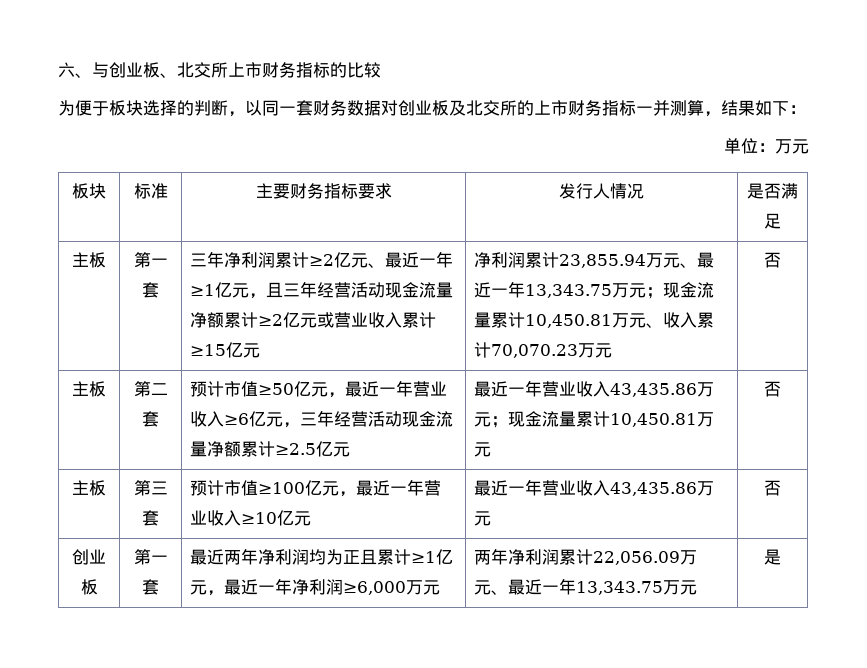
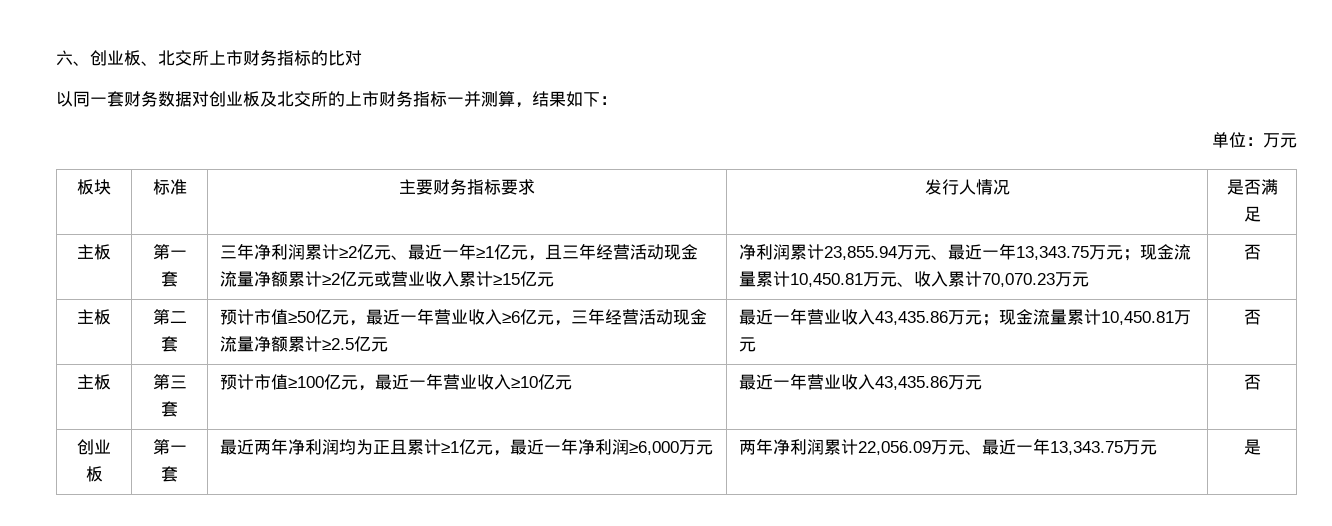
- 六、与创业板、北交所上市财务指标的比较
- 为便于板块选择的判断，以同一套财务数据对创业板及北交所的上市财务指标一并测算，结果如下：
+ 六、创业板、北交所上市财务指标的比对
+ 以同一套财务数据对创业板及北交所的上市财务指标一并测算，结果如下：

